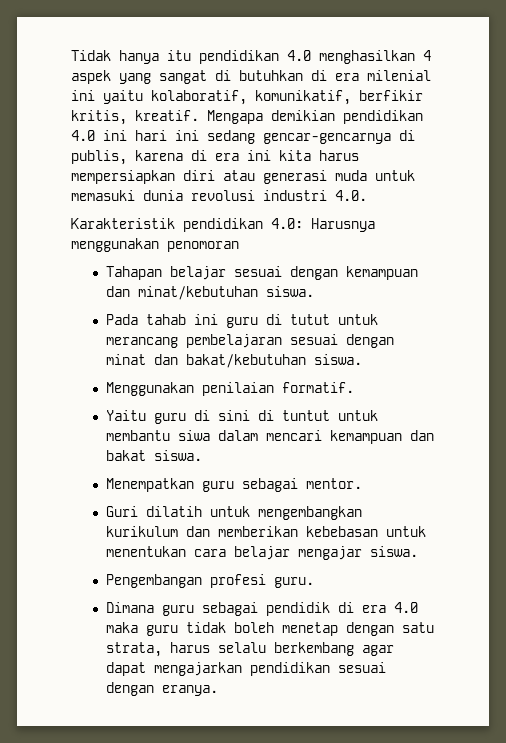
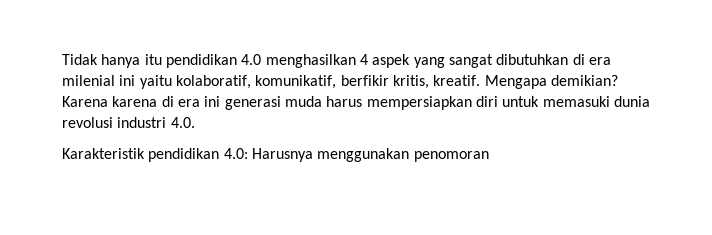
- Tidak hanya itu pendidikan 4.0 menghasilkan 4 aspek yang sangat di butuhkan di era milenial ini yaitu kolaboratif, komunikatif, berfikir kritis, kreatif.
+ Tidak hanya itu pendidikan 4.0 menghasilkan 4 aspek yang sangat dibutuhkan di era milenial ini yaitu kolaboratif, komunikatif, berfikir kritis, kreatif.
- Mengapa demikian pendidikan 4.0 ini hari ini sedang gencar-gencarnya di publis, karena di era ini kita harus mempersiapkan diri atau generasi muda untuk memasuki dunia revolusi industri 4.0.
+ Mengapa demikian? Karena karena di era ini generasi muda harus mempersiapkan diri untuk memasuki dunia revolusi industri 4.0.
- Tahapan belajar sesuai dengan kemampuan dan minat/kebutuhan siswa.
- Pada tahab ini guru di tutut untuk merancang pembelajaran sesuai dengan minat dan bakat/kebutuhan siswa.
- Menggunakan penilaian formatif.
- Yaitu guru di sini di tuntut untuk membantu siwa dalam mencari kemampuan dan bakat siswa.
- Menempatkan guru sebagai mentor.
- Guri dilatih untuk mengembangkan kurikulum dan memberikan kebebasan untuk menentukan cara belajar mengajar siswa.
- Pengembangan profesi guru.
- Dimana guru sebagai pendidik di era 4.0 maka guru tidak boleh menetap dengan satu strata, harus selalu berkembang agar dapat mengajarkan pendidikan sesuai dengan eranya.

